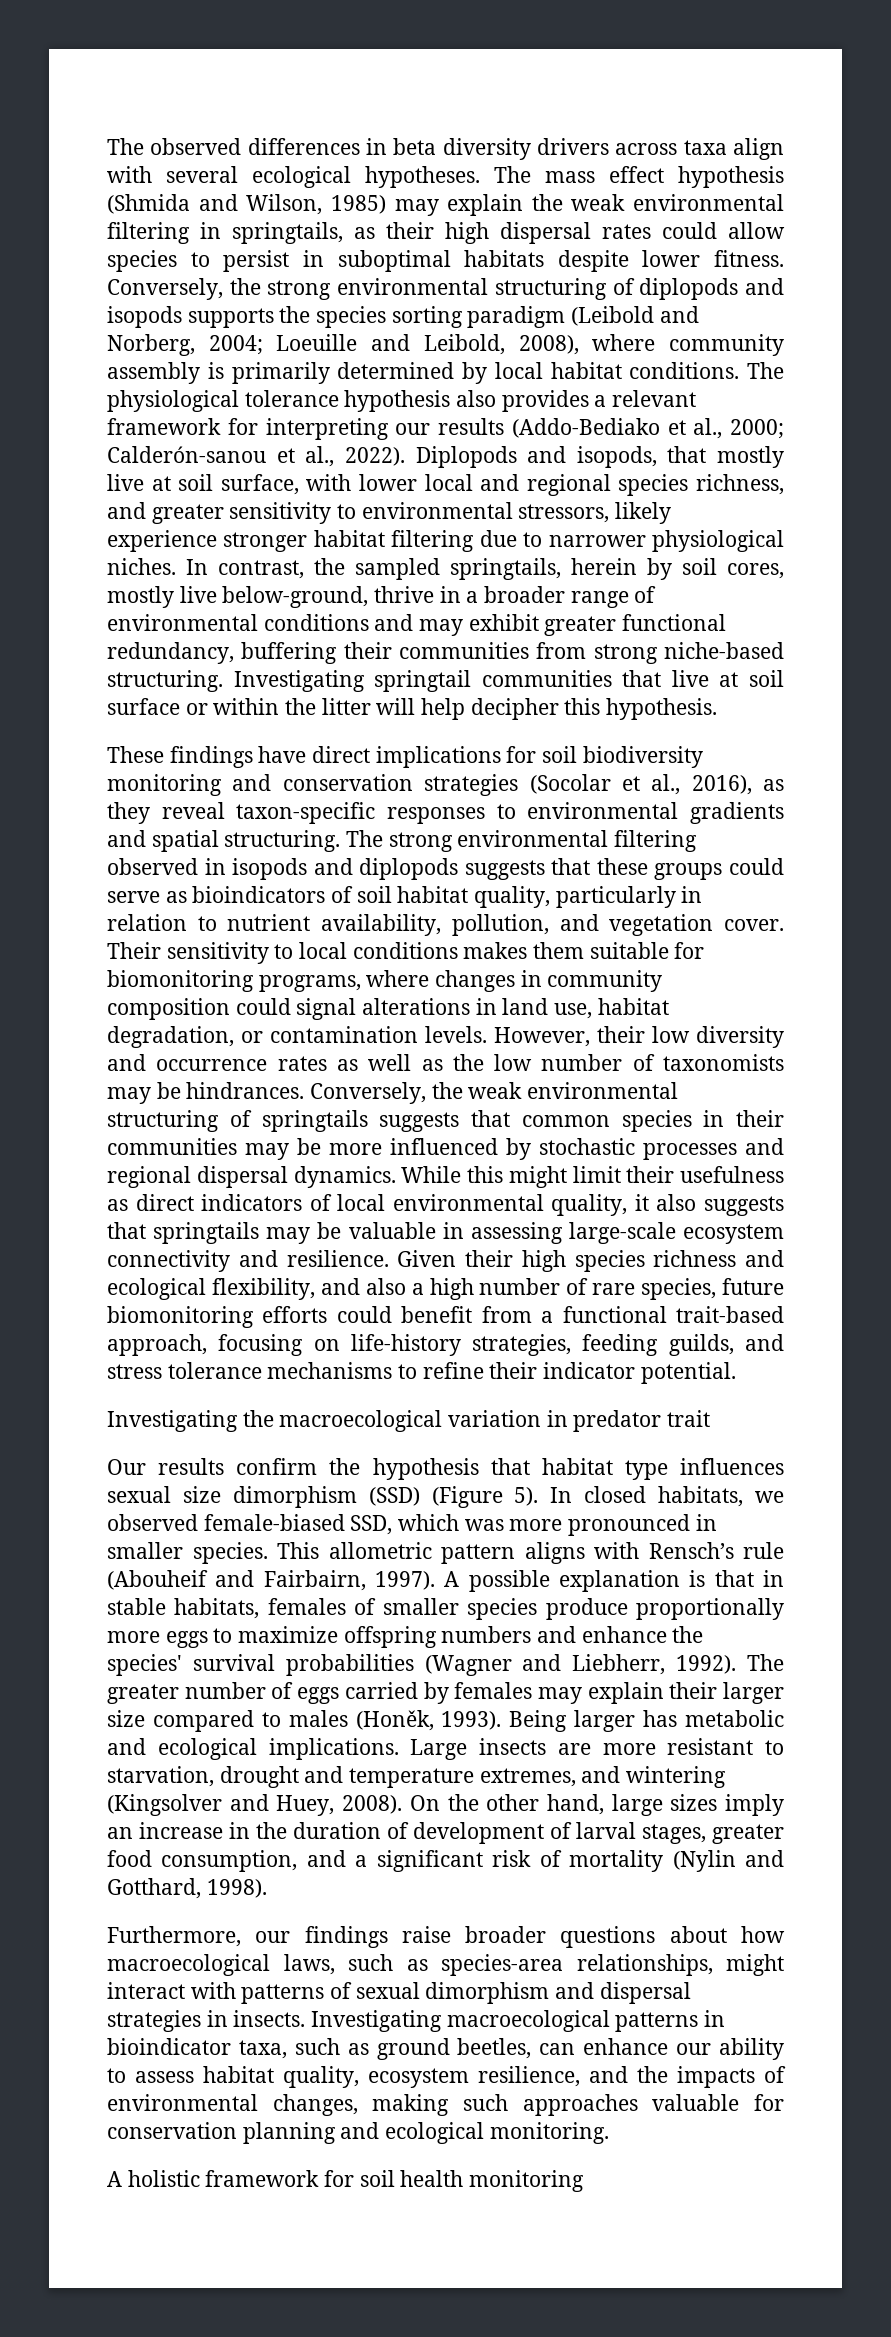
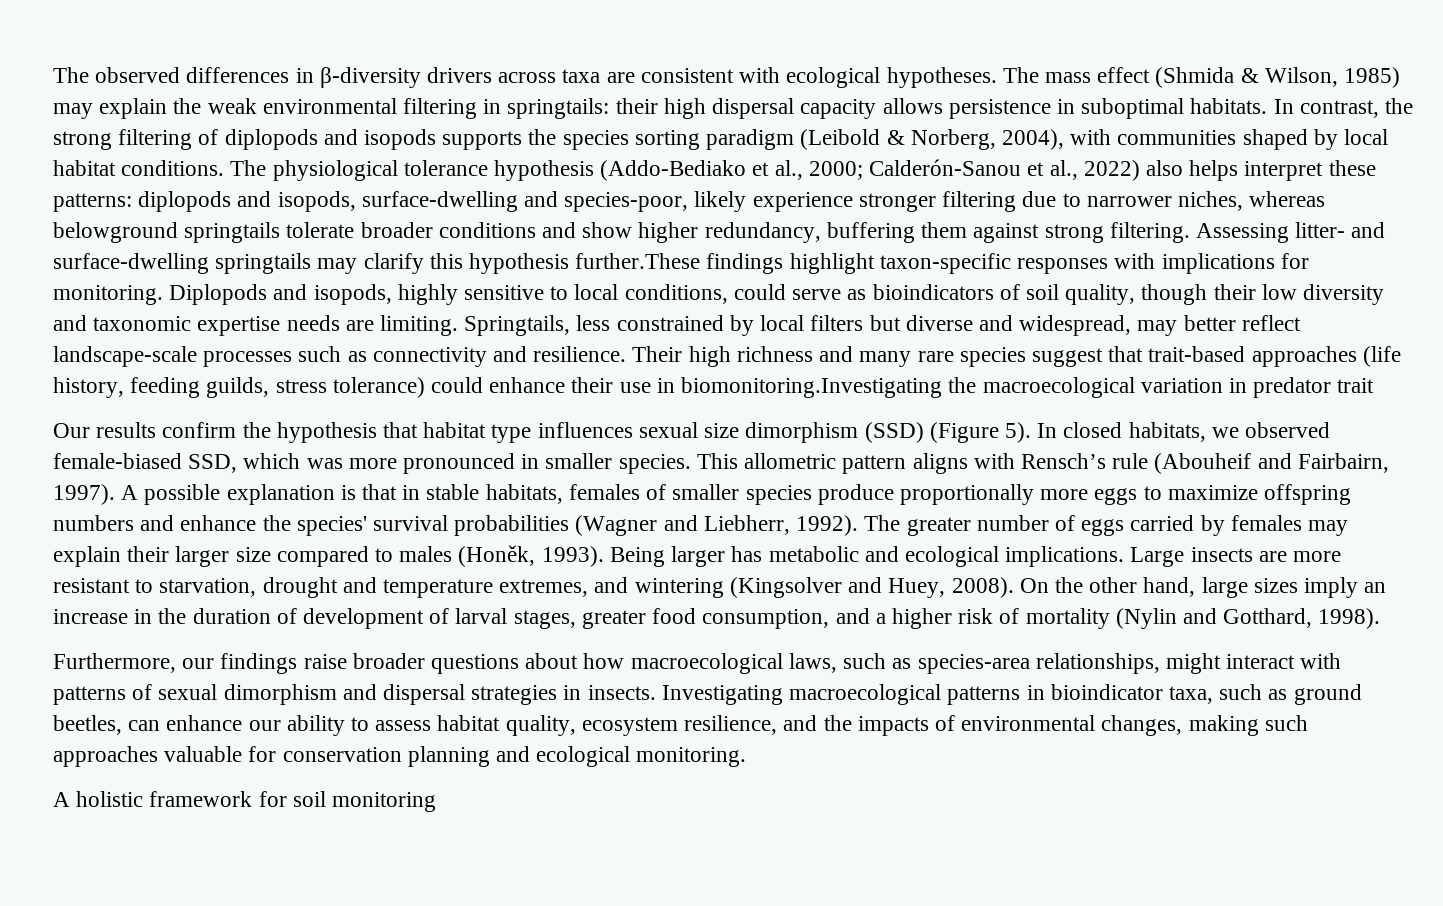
- The observed differences in beta diversity drivers across taxa align with several ecological hypotheses.
+ The observed differences in β-diversity drivers across taxa are consistent with ecological hypotheses.
- The mass effect hypothesis (Shmida and Wilson, 1985) may explain the weak environmental filtering in springtails, as their high dispersal rates could allow species to persist in suboptimal habitats despite lower fitness. Conversely, the strong environmental structuring of diplopods and isopods supports the species sorting paradigm (Leibold and Norberg, 2004; Loeuille and Leibold, 2008), where community assembly is primarily determined by local habitat conditions.
+ The mass effect (Shmida & Wilson, 1985) may explain the weak environmental filtering in springtails: their high dispersal capacity allows persistence in suboptimal habitats. In contrast, the strong filtering of diplopods and isopods supports the species sorting paradigm (Leibold & Norberg, 2004), with communities shaped by local habitat conditions.
- The physiological tolerance hypothesis also provides a relevant framework for interpreting our results (Addo-Bediako et al., 2000; Calderón-sanou et al., 2022). Diplopods and isopods, that mostly live at soil surface, with lower local and regional species richness, and greater sensitivity to environmental stressors, likely experience stronger habitat filtering due to narrower physiological niches. In contrast, the sampled springtails, herein by soil cores, mostly live below-ground, thrive in a broader range of environmental conditions and may exhibit greater functional redundancy, buffering their communities from strong niche-based structuring. Investigating springtail communities that live at soil surface or within the litter will help decipher this hypothesis.
- These findings have direct implications for soil biodiversity monitoring and conservation strategies (Socolar et al., 2016), as they reveal taxon-specific responses to environmental gradients and spatial structuring. The strong environmental filtering observed in isopods and diplopods suggests that these groups could serve as bioindicators of soil habitat quality, particularly in relation to nutrient availability, pollution, and vegetation cover. Their sensitivity to local conditions makes them suitable for biomonitoring programs, where changes in community composition could signal alterations in land use, habitat degradation, or contamination levels. However, their low diversity and occurrence rates as well as the low number of taxonomists may be hindrances. Conversely, the weak environmental structuring of springtails suggests that common species in their communities may be more influenced by stochastic processes and regional dispersal dynamics. While this might limit their usefulness as direct indicators of local environmental quality, it also suggests that springtails may be valuable in assessing large-scale ecosystem connectivity and resilience. Given their high species richness and ecological flexibility, and also a high number of rare species, future biomonitoring efforts could benefit from a functional trait-based approach, focusing on life-history strategies, feeding guilds, and stress tolerance mechanisms to refine their indicator potential.
- Investigating the macroecological variation in predator trait
+ The physiological tolerance hypothesis (Addo-Bediako et al., 2000; Calderón-Sanou et al., 2022) also helps interpret these patterns: diplopods and isopods, surface-dwelling and species-poor, likely experience stronger filtering due to narrower niches, whereas belowground springtails tolerate broader conditions and show higher redundancy, buffering them against strong filtering. Assessing litter- and surface-dwelling springtails may clarify this hypothesis further.These findings highlight taxon-specific responses with implications for monitoring. Diplopods and isopods, highly sensitive to local conditions, could serve as bioindicators of soil quality, though their low diversity and taxonomic expertise needs are limiting. Springtails, less constrained by local filters but diverse and widespread, may better reflect landscape-scale processes such as connectivity and resilience. Their high richness and many rare species suggest that trait-based approaches (life history, feeding guilds, stress tolerance) could enhance their use in biomonitoring.Investigating the macroecological variation in predator trait
- On the other hand, large sizes imply an increase in the duration of development of larval stages, greater food consumption, and a significant risk of mortality (Nylin and Gotthard, 1998).
+ On the other hand, large sizes imply an increase in the duration of development of larval stages, greater food consumption, and a higher risk of mortality (Nylin and Gotthard, 1998).
- A holistic framework for soil health monitoring
+ A holistic framework for soil monitoring

